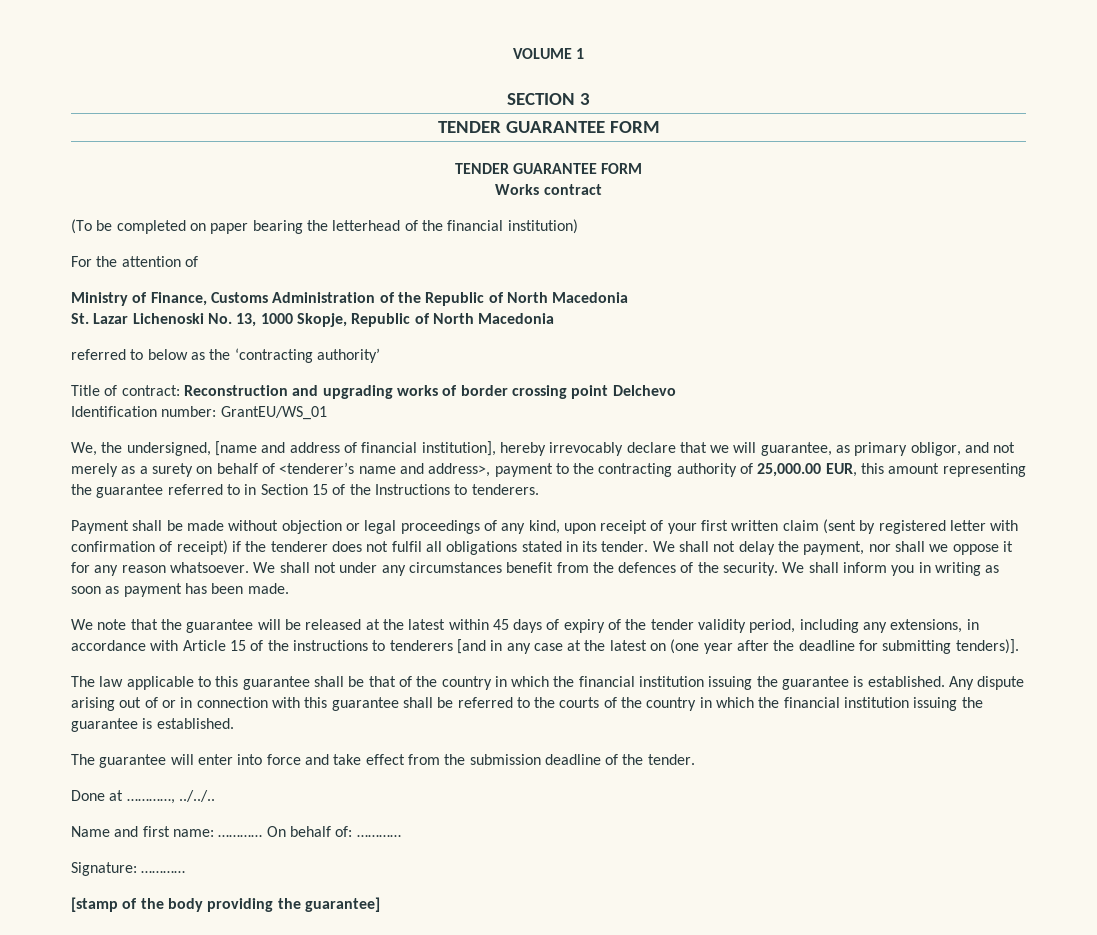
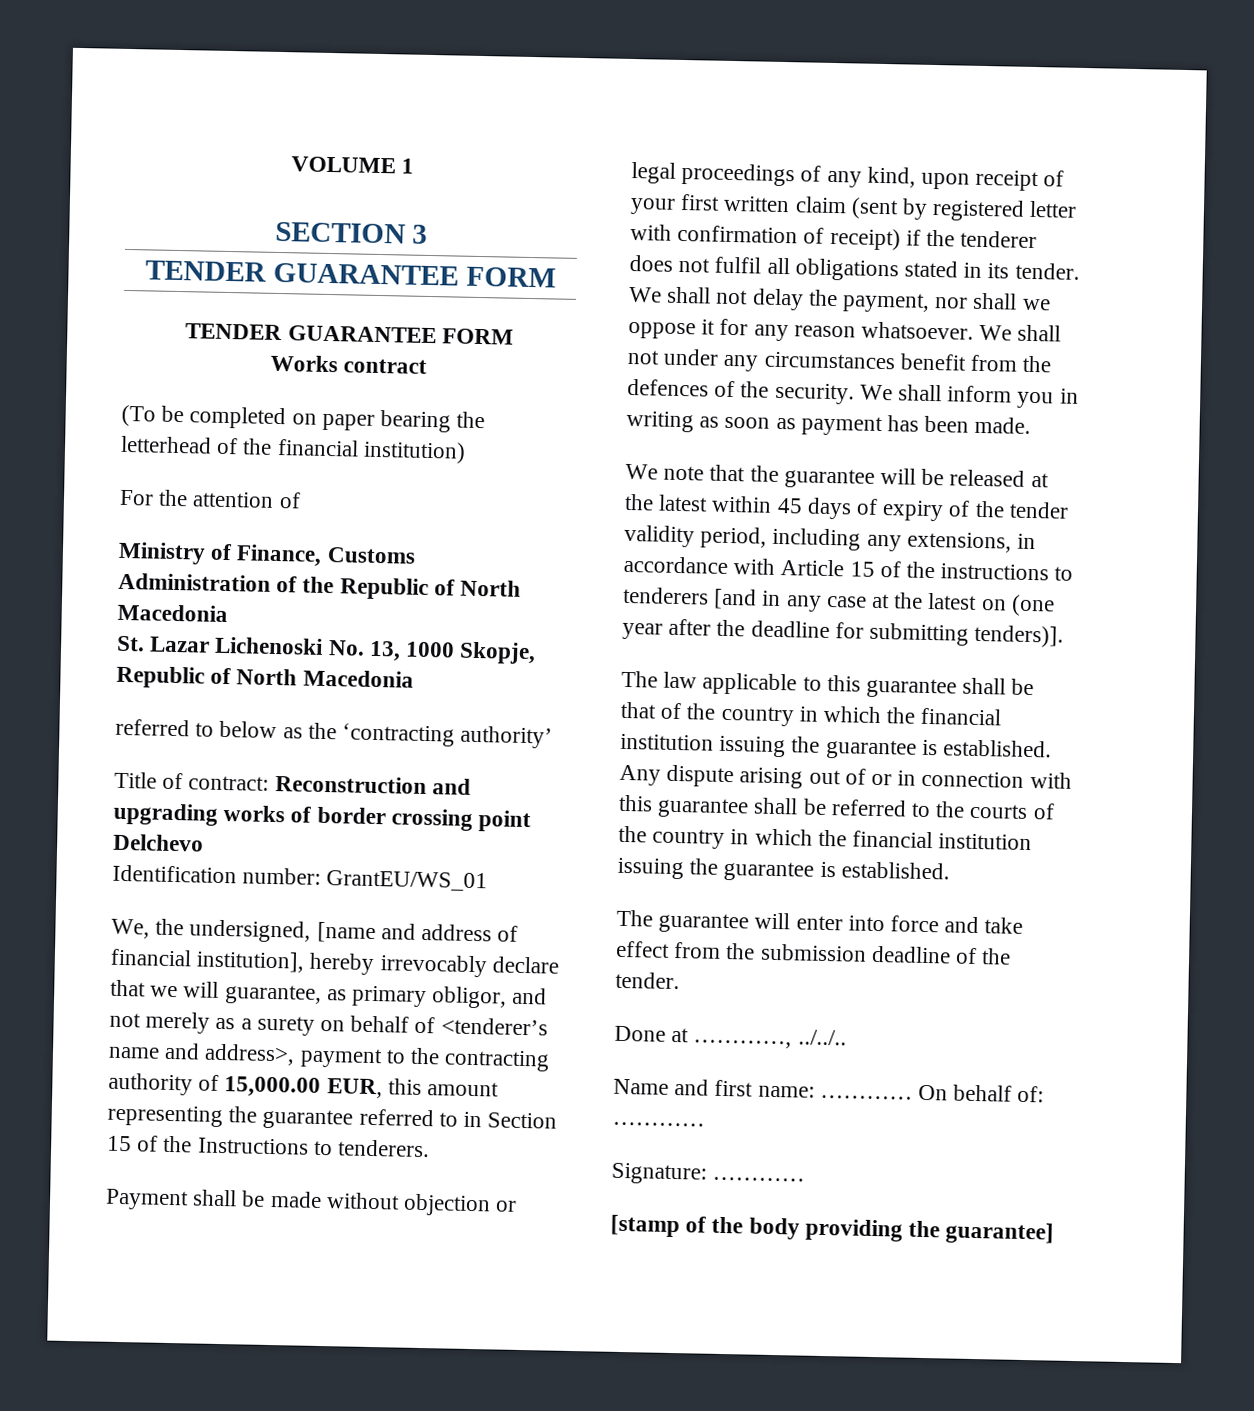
- We, the undersigned, [name and address of financial institution], hereby irrevocably declare that we will guarantee, as primary obligor, and not merely as a surety on behalf of <tenderer’s name and address>, payment to the contracting authority of 25,000.00 EUR, this amount representing the guarantee referred to in Section 15 of the Instructions to tenderers.
+ We, the undersigned, [name and address of financial institution], hereby irrevocably declare that we will guarantee, as primary obligor, and not merely as a surety on behalf of <tenderer’s name and address>, payment to the contracting authority of 15,000.00 EUR, this amount representing the guarantee referred to in Section 15 of the Instructions to tenderers.

